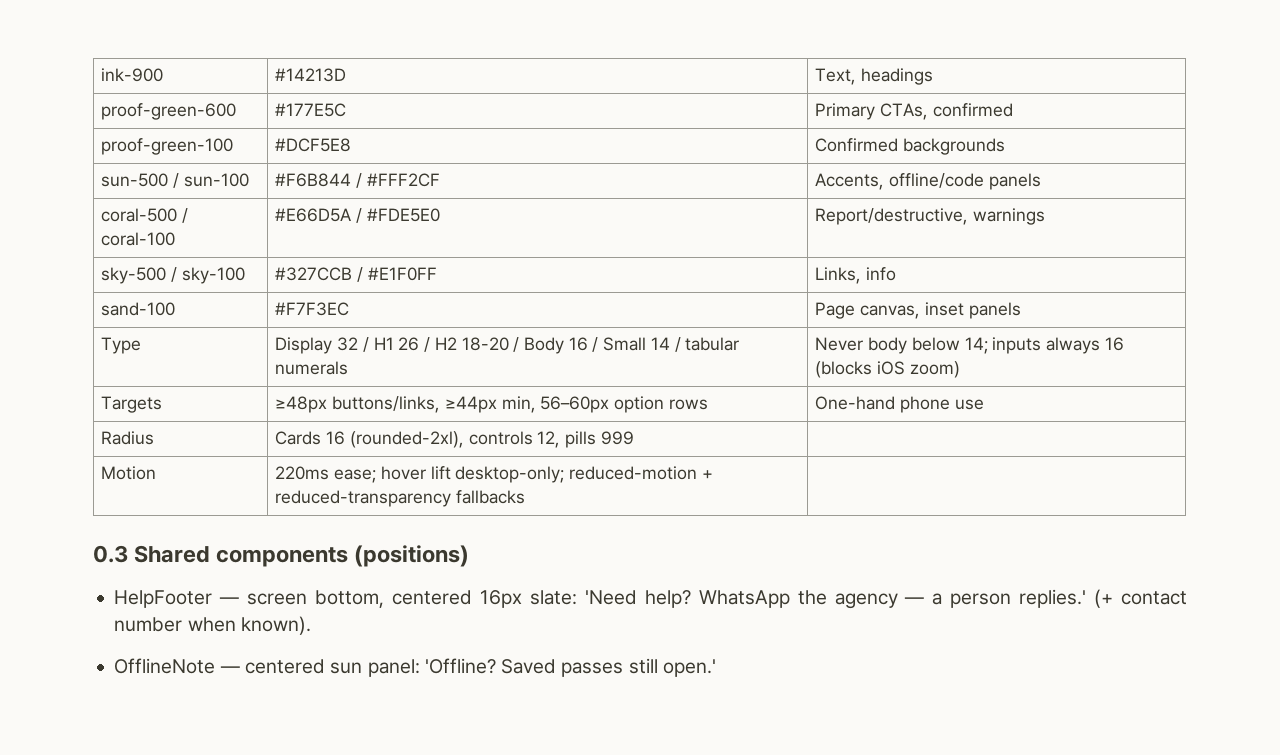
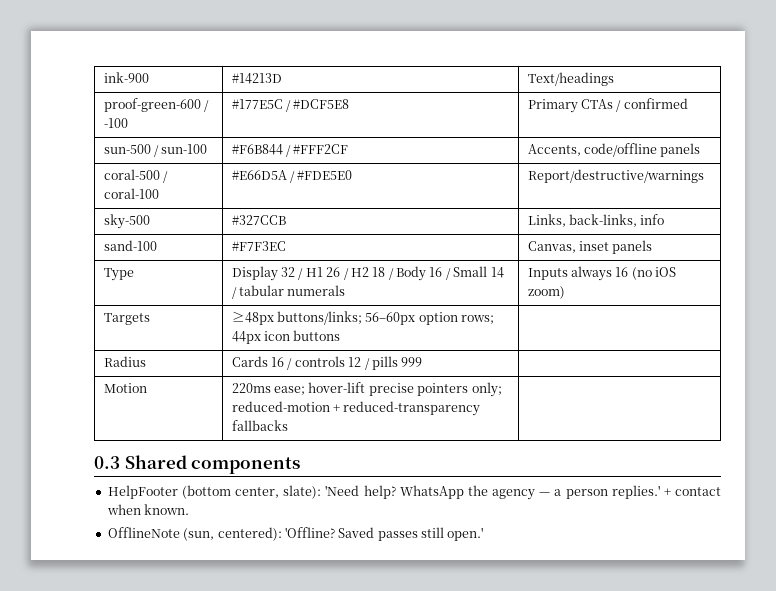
- ink-900 | #14213D | Text, headings
+ ink-900 | #14213D | Text/headings
- proof-green-600 | #177E5C | Primary CTAs, confirmed
+ proof-green-600 / -100 | #177E5C / #DCF5E8 | Primary CTAs / confirmed
- proof-green-100 | #DCF5E8 | Confirmed backgrounds
- sun-500 / sun-100 | #F6B844 / #FFF2CF | Accents, offline/code panels
+ sun-500 / sun-100 | #F6B844 / #FFF2CF | Accents, code/offline panels
- coral-500 / coral-100 | #E66D5A / #FDE5E0 | Report/destructive, warnings
+ coral-500 / coral-100 | #E66D5A / #FDE5E0 | Report/destructive/warnings
- sky-500 / sky-100 | #327CCB / #E1F0FF | Links, info
+ sky-500 | #327CCB | Links, back-links, info
- sand-100 | #F7F3EC | Page canvas, inset panels
+ sand-100 | #F7F3EC | Canvas, inset panels
- Type | Display 32 / H1 26 / H2 18-20 / Body 16 / Small 14 / tabular numerals | Never body below 14; inputs always 16 (blocks iOS zoom)
+ Type | Display 32 / H1 26 / H2 18 / Body 16 / Small 14 / tabular numerals | Inputs always 16 (no iOS zoom)
- Targets | ≥48px buttons/links, ≥44px min, 56–60px option rows | One-hand phone use
+ Targets | ≥48px buttons/links; 56–60px option rows; 44px icon buttons |
- Radius | Cards 16 (rounded-2xl), controls 12, pills 999 |
+ Radius | Cards 16 / controls 12 / pills 999 |
- Motion | 220ms ease; hover lift desktop-only; reduced-motion + reduced-transparency fallbacks |
+ Motion | 220ms ease; hover-lift precise pointers only; reduced-motion + reduced-transparency fallbacks |
- 0.3 Shared components (positions)
+ 0.3 Shared components
- HelpFooter — screen bottom, centered 16px slate: 'Need help?
+ HelpFooter (bottom center, slate): 'Need help?
- (+ contact number when known).
- OfflineNote — centered sun panel: 'Offline?
+ + contact when known.
+ OfflineNote (sun, centered): 'Offline?

